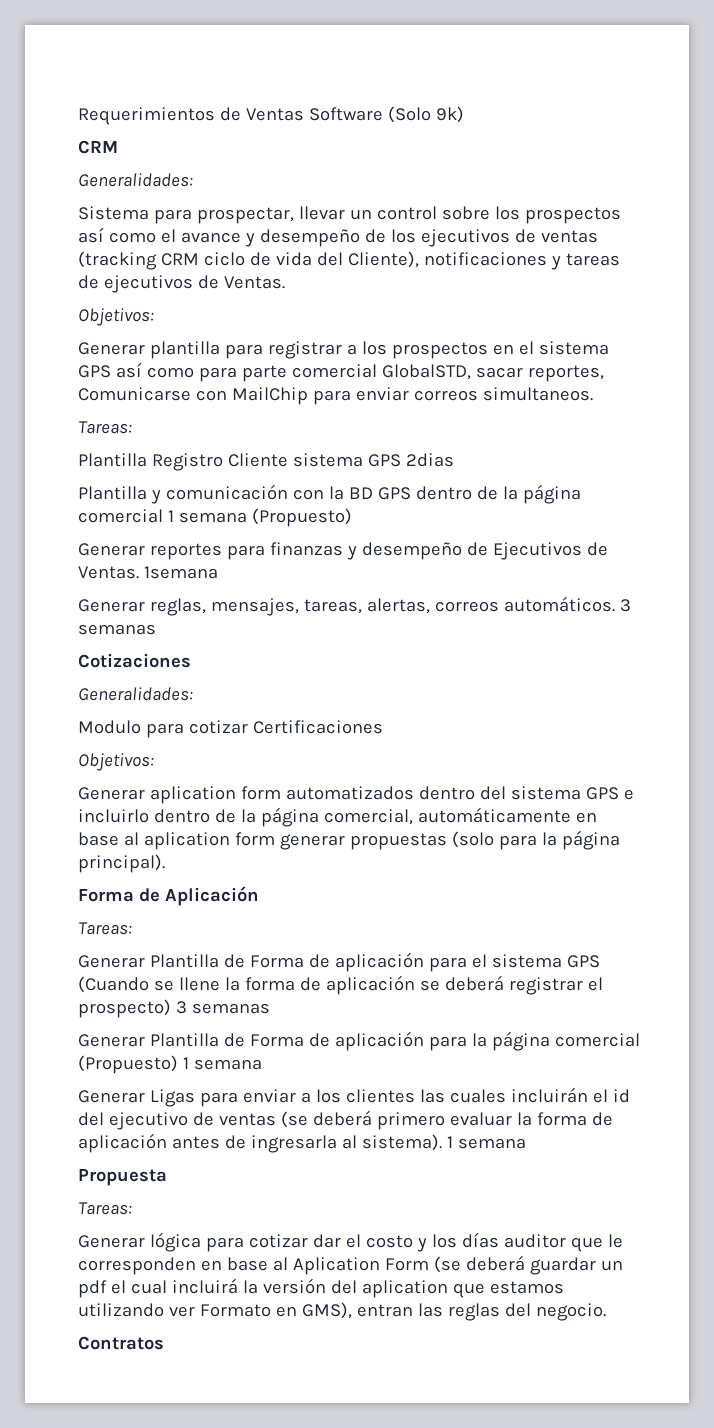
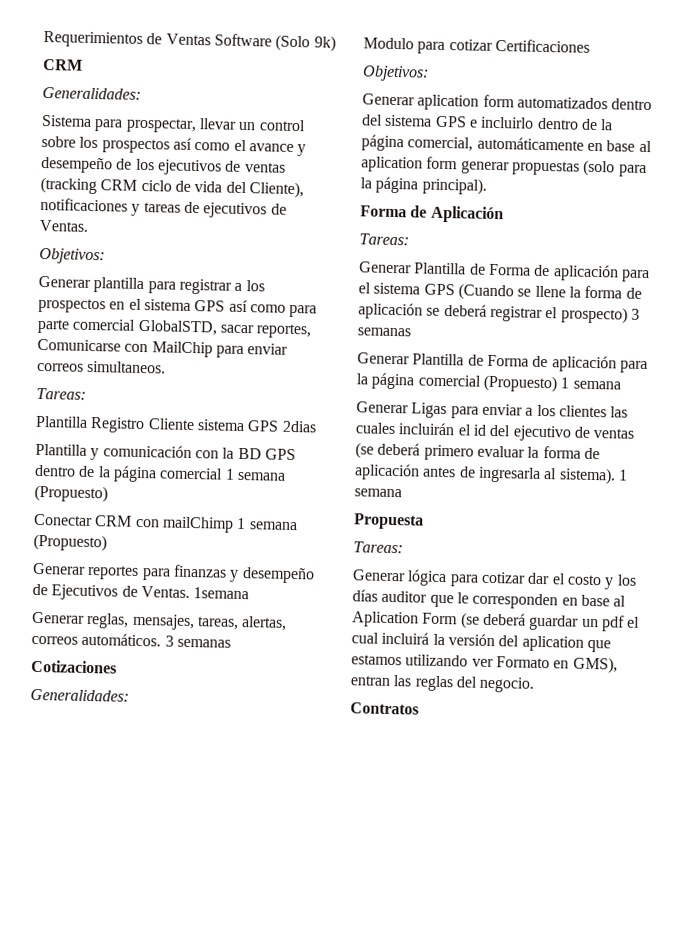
+ Conectar CRM con mailChimp 1 semana (Propuesto)

